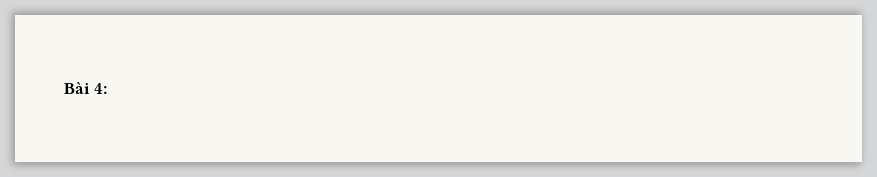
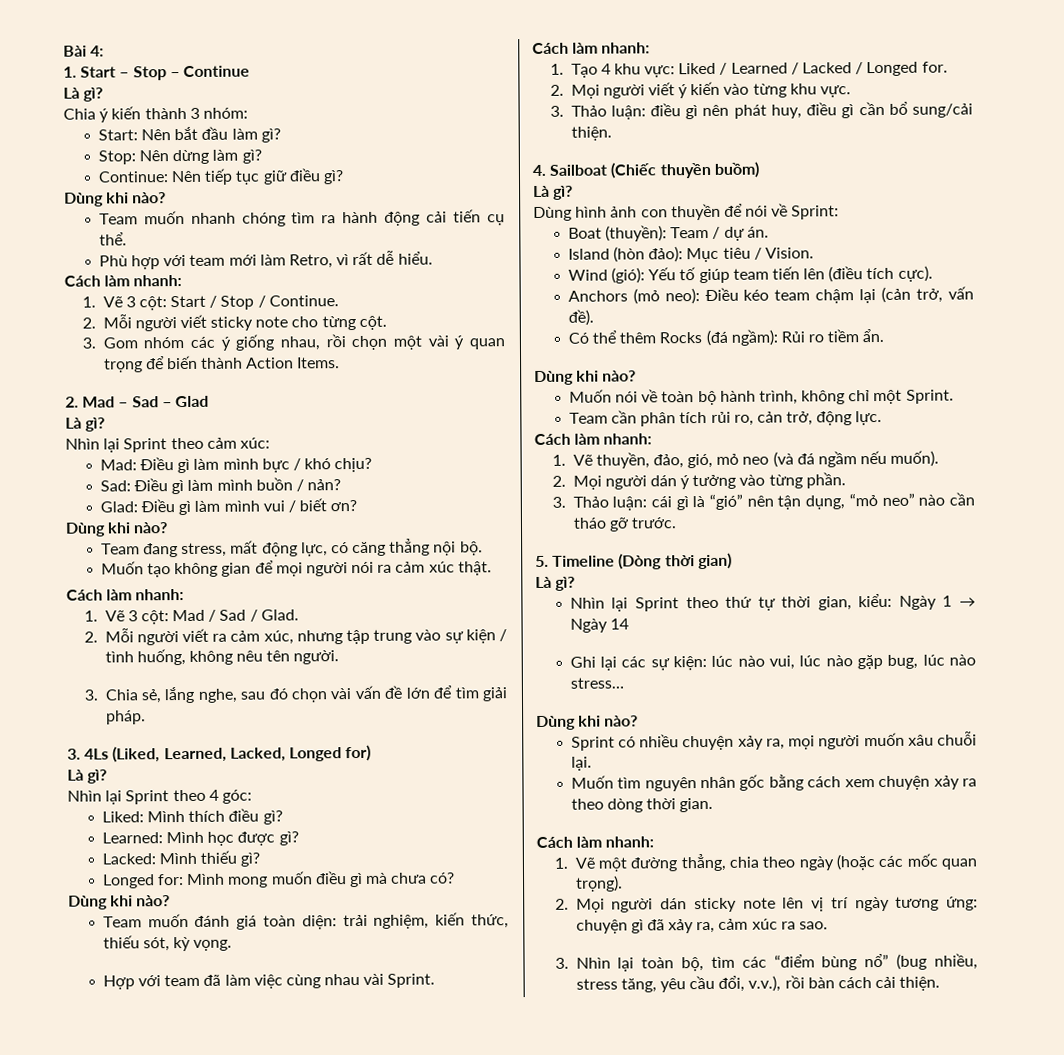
+ 1. Start – Stop – Continue
+ Là gì?
+ Chia ý kiến thành 3 nhóm:
+ Start: Nên bắt đầu làm gì?
+ Stop: Nên dừng làm gì?
+ Continue: Nên tiếp tục giữ điều gì?
+ Dùng khi nào?
+ Team muốn nhanh chóng tìm ra hành động cải tiến cụ thể.
+ Phù hợp với team mới làm Retro, vì rất dễ hiểu.
+ Cách làm nhanh:
+ 1. Vẽ 3 cột: Start / Stop / Continue.
+ 2. Mỗi người viết sticky note cho từng cột.
+ 3. Gom nhóm các ý giống nhau, rồi chọn một vài ý quan trọng để biến thành Action Items.
+ 2. Mad – Sad – Glad
+ Là gì?
+ Nhìn lại Sprint theo cảm xúc:
+ Mad: Điều gì làm mình bực / khó chịu?
+ Sad: Điều gì làm mình buồn / nản?
+ Glad: Điều gì làm mình vui / biết ơn?
+ Dùng khi nào?
+ Team đang stress, mất động lực, có căng thẳng nội bộ.
+ Muốn tạo không gian để mọi người nói ra cảm xúc thật.
+ Cách làm nhanh:
+ 1. Vẽ 3 cột: Mad / Sad / Glad.
+ 2. Mỗi người viết ra cảm xúc, nhưng tập trung vào sự kiện / tình huống, không nêu tên người.
+ 3. Chia sẻ, lắng nghe, sau đó chọn vài vấn đề lớn để tìm giải pháp.
+ 3. 4Ls (Liked, Learned, Lacked, Longed for)
+ Là gì?
+ Nhìn lại Sprint theo 4 góc:
+ Liked: Mình thích điều gì?
+ Learned: Mình học được gì?
+ Lacked: Mình thiếu gì?
+ Longed for: Mình mong muốn điều gì mà chưa có?
+ Dùng khi nào?
+ Team muốn đánh giá toàn diện: trải nghiệm, kiến thức, thiếu sót, kỳ vọng.
+ Hợp với team đã làm việc cùng nhau vài Sprint.
+ Cách làm nhanh:
+ 1. Tạo 4 khu vực: Liked / Learned / Lacked / Longed for.
+ 2. Mọi người viết ý kiến vào từng khu vực.
+ 3. Thảo luận: điều gì nên phát huy, điều gì cần bổ sung/cải thiện.
+ 4. Sailboat (Chiếc thuyền buồm)
+ Là gì?
+ Dùng hình ảnh con thuyền để nói về Sprint:
+ Boat (thuyền): Team / dự án.
+ Island (hòn đảo): Mục tiêu / Vision.
+ Wind (gió): Yếu tố giúp team tiến lên (điều tích cực).
+ Anchors (mỏ neo): Điều kéo team chậm lại (cản trở, vấn đề).
+ Có thể thêm Rocks (đá ngầm): Rủi ro tiềm ẩn.
+ Dùng khi nào?
+ Muốn nói về toàn bộ hành trình, không chỉ một Sprint.
+ Team cần phân tích rủi ro, cản trở, động lực.
+ Cách làm nhanh:
+ 1. Vẽ thuyền, đảo, gió, mỏ neo (và đá ngầm nếu muốn).
+ 2. Mọi người dán ý tưởng vào từng phần.
+ 3. Thảo luận: cái gì là “gió” nên tận dụng, “mỏ neo” nào cần tháo gỡ trước.
+ 5. Timeline (Dòng thời gian)
+ Là gì?
+ Nhìn lại Sprint theo thứ tự thời gian, kiểu: Ngày 1 → Ngày 14
+ Ghi lại các sự kiện: lúc nào vui, lúc nào gặp bug, lúc nào stress…
+ Dùng khi nào?
+ Sprint có nhiều chuyện xảy ra, mọi người muốn xâu chuỗi lại.
+ Muốn tìm nguyên nhân gốc bằng cách xem chuyện xảy ra theo dòng thời gian.
+ Cách làm nhanh:
+ 1. Vẽ một đường thẳng, chia theo ngày (hoặc các mốc quan trọng).
+ 2. Mọi người dán sticky note lên vị trí ngày tương ứng: chuyện gì đã xảy ra, cảm xúc ra sao.
+ 3. Nhìn lại toàn bộ, tìm các “điểm bùng nổ” (bug nhiều, stress tăng, yêu cầu đổi, v.v.), rồi bàn cách cải thiện.

